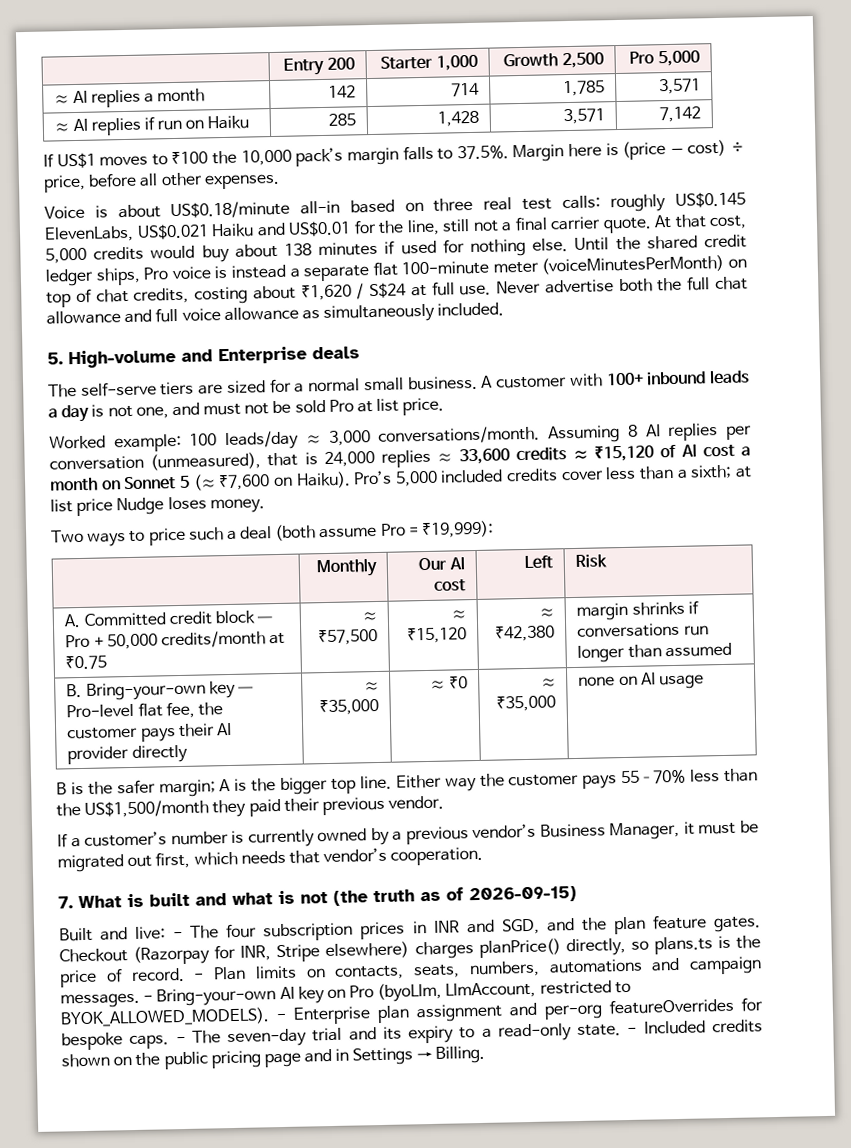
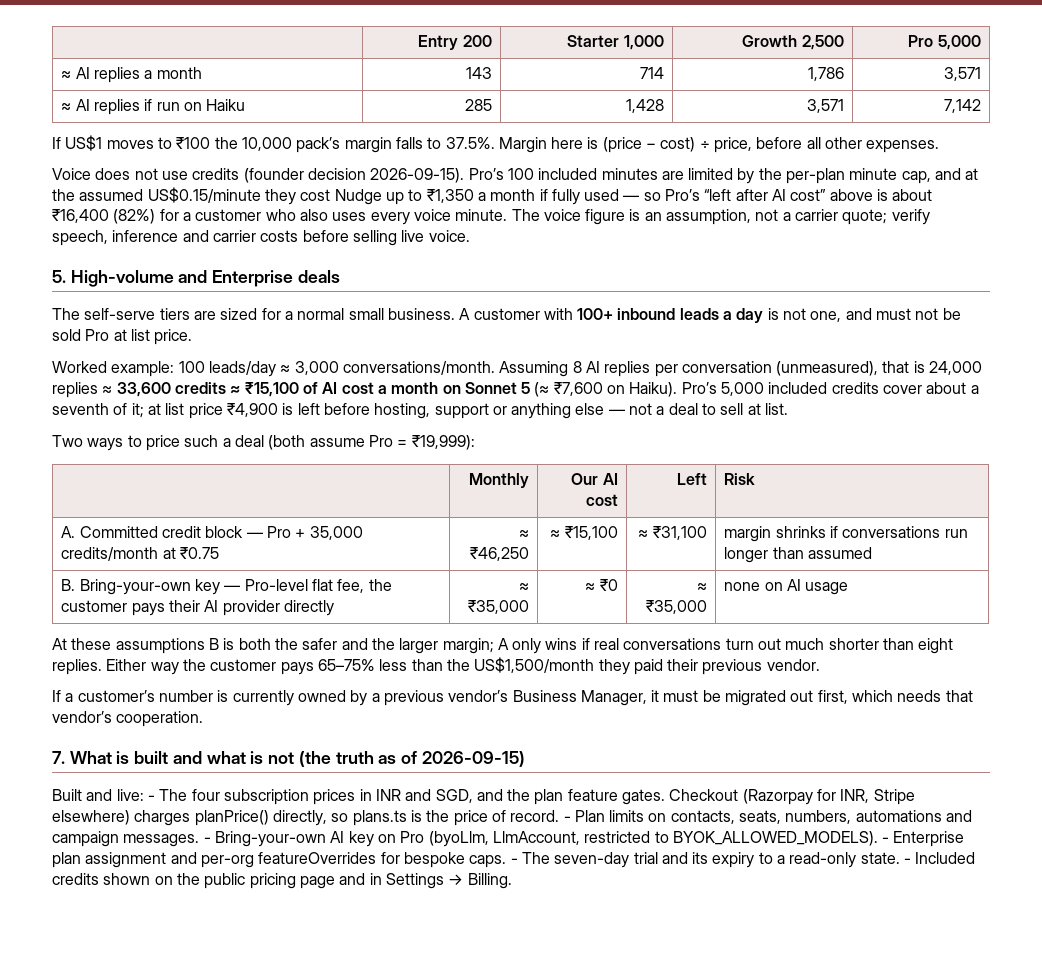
- ≈ AI replies a month | 142 | 714 | 1,785 | 3,571
+ ≈ AI replies a month | 143 | 714 | 1,786 | 3,571
- Voice is about US$0.18/minute all-in based on three real test calls: roughly US$0.145 ElevenLabs, US$0.021 Haiku and US$0.01 for the line, still not a final carrier quote. At that cost, 5,000 credits would buy about 138 minutes if used for nothing else. Until the shared credit ledger ships, Pro voice is instead a separate flat 100-minute meter (voiceMinutesPerMonth) on top of chat credits, costing about ₹1,620 / S$24 at full use. Never advertise both the full chat allowance and full voice allowance as simultaneously included.
+ Voice does not use credits (founder decision 2026-09-15). Pro’s 100 included minutes are limited by the per-plan minute cap, and at the assumed US$0.15/minute they cost Nudge up to ₹1,350 a month if fully used — so Pro’s “left after AI cost” above is about ₹16,400 (82%) for a customer who also uses every voice minute. The voice figure is an assumption, not a carrier quote; verify speech, inference and carrier costs before selling live voice.
- Assuming 8 AI replies per conversation (unmeasured), that is 24,000 replies ≈ 33,600 credits ≈ ₹15,120 of AI cost a month on Sonnet 5 (≈ ₹7,600 on Haiku).
+ Assuming 8 AI replies per conversation (unmeasured), that is 24,000 replies ≈ 33,600 credits ≈ ₹15,100 of AI cost a month on Sonnet 5 (≈ ₹7,600 on Haiku).
- Pro’s 5,000 included credits cover less than a sixth; at list price Nudge loses money.
+ Pro’s 5,000 included credits cover about a seventh of it; at list price ₹4,900 is left before hosting, support or anything else — not a deal to sell at list.
- A. Committed credit block — Pro + 50,000 credits/month at ₹0.75 | ≈ ₹57,500 | ≈ ₹15,120 | ≈ ₹42,380 | margin shrinks if conversations run longer than assumed
+ A. Committed credit block — Pro + 35,000 credits/month at ₹0.75 | ≈ ₹46,250 | ≈ ₹15,100 | ≈ ₹31,100 | margin shrinks if conversations run longer than assumed
- B is the safer margin; A is the bigger top line.
+ At these assumptions B is both the safer and the larger margin; A only wins if real conversations turn out much shorter than eight replies.
- Either way the customer pays 55–70% less than the US$1,500/month they paid their previous vendor.
+ Either way the customer pays 65–75% less than the US$1,500/month they paid their previous vendor.

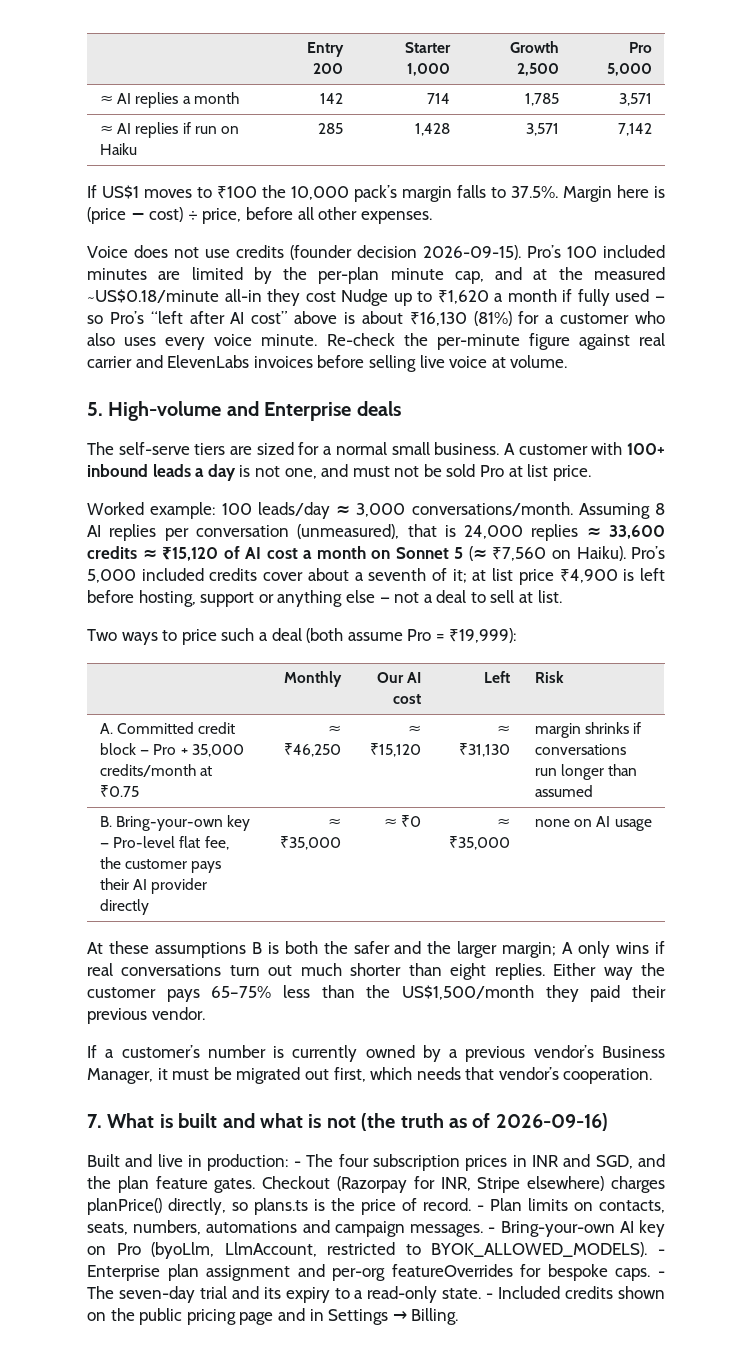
- ≈ AI replies a month | 143 | 714 | 1,786 | 3,571
+ ≈ AI replies a month | 142 | 714 | 1,785 | 3,571
- Pro’s 100 included minutes are limited by the per-plan minute cap, and at the assumed US$0.15/minute they cost Nudge up to ₹1,350 a month if fully used — so Pro’s “left after AI cost” above is about ₹16,400 (82%) for a customer who also uses every voice minute.
+ Pro’s 100 included minutes are limited by the per-plan minute cap, and at the measured ~US$0.18/minute all-in they cost Nudge up to ₹1,620 a month if fully used — so Pro’s “left after AI cost” above is about ₹16,130 (81%) for a customer who also uses every voice minute.
- The voice figure is an assumption, not a carrier quote; verify speech, inference and carrier costs before selling live voice.
+ Re-check the per-minute figure against real carrier and ElevenLabs invoices before selling live voice at volume.
- Assuming 8 AI replies per conversation (unmeasured), that is 24,000 replies ≈ 33,600 credits ≈ ₹15,100 of AI cost a month on Sonnet 5 (≈ ₹7,600 on Haiku).
+ Assuming 8 AI replies per conversation (unmeasured), that is 24,000 replies ≈ 33,600 credits ≈ ₹15,120 of AI cost a month on Sonnet 5 (≈ ₹7,560 on Haiku).
- A. Committed credit block — Pro + 35,000 credits/month at ₹0.75 | ≈ ₹46,250 | ≈ ₹15,100 | ≈ ₹31,100 | margin shrinks if conversations run longer than assumed
+ A. Committed credit block — Pro + 35,000 credits/month at ₹0.75 | ≈ ₹46,250 | ≈ ₹15,120 | ≈ ₹31,130 | margin shrinks if conversations run longer than assumed
- 7. What is built and what is not (the truth as of 2026-09-15)
+ 7. What is built and what is not (the truth as of 2026-09-16)
- Built and live: - The four subscription prices in INR and SGD, and the plan feature gates.
+ Built and live in production: - The four subscription prices in INR and SGD, and the plan feature gates.

